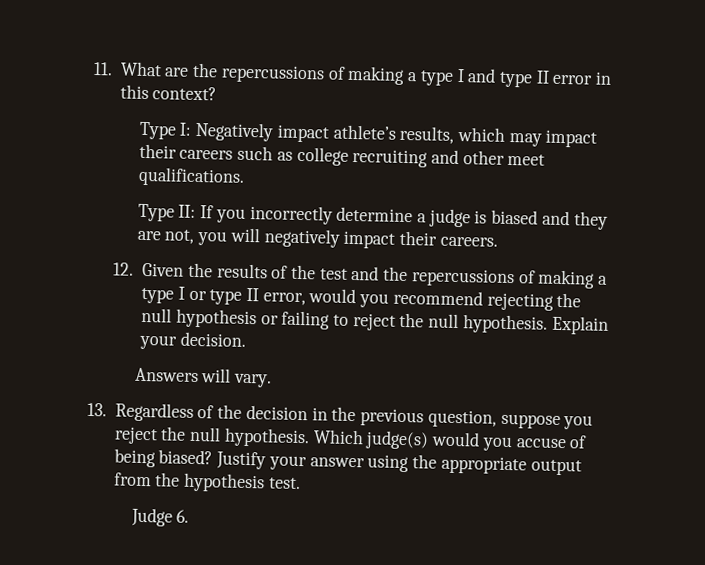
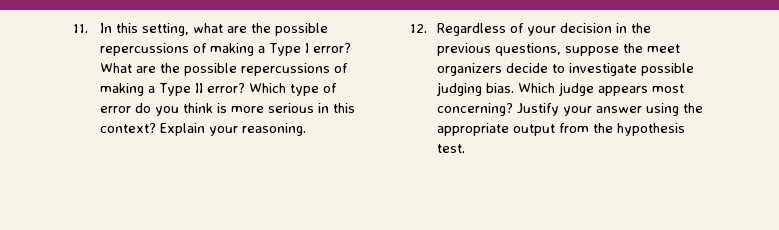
- 11. What are the repercussions of making a type I and type II error in this context?
- Type I: Negatively impact athlete’s results, which may impact their careers such as college recruiting and other meet qualifications.
- Type II: If you incorrectly determine a judge is biased and they are not, you will negatively impact their careers.
- 12. Given the results of the test and the repercussions of making a type I or type II error, would you recommend rejecting the null hypothesis or failing to reject the null hypothesis. Explain your decision.
- Answers will vary.
- 13. Regardless of the decision in the previous question, suppose you reject the null hypothesis. Which judge(s) would you accuse of being biased?
+ 11. In this setting, what are the possible repercussions of making a Type I error? What are the possible repercussions of making a Type II error? Which type of error do you think is more serious in this context? Explain your reasoning.
+ 12. Regardless of your decision in the previous questions, suppose the meet organizers decide to investigate possible judging bias. Which judge appears most concerning?
- Judge 6.

